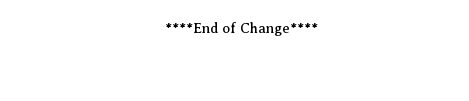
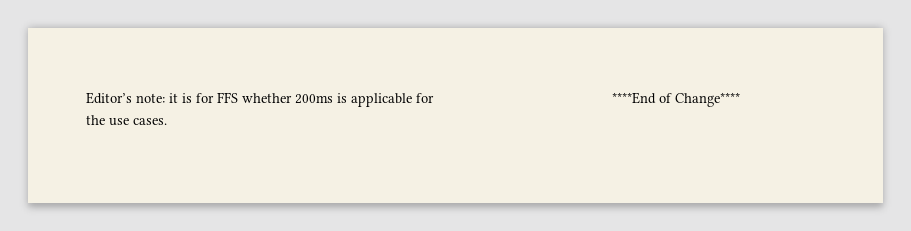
+ Editor’s note: it is for FFS whether 200ms is applicable for the use cases.

